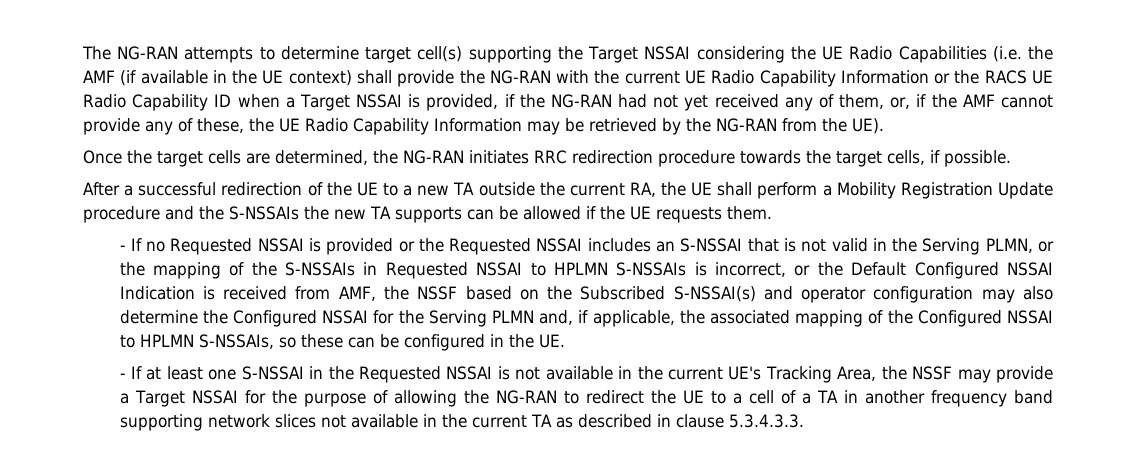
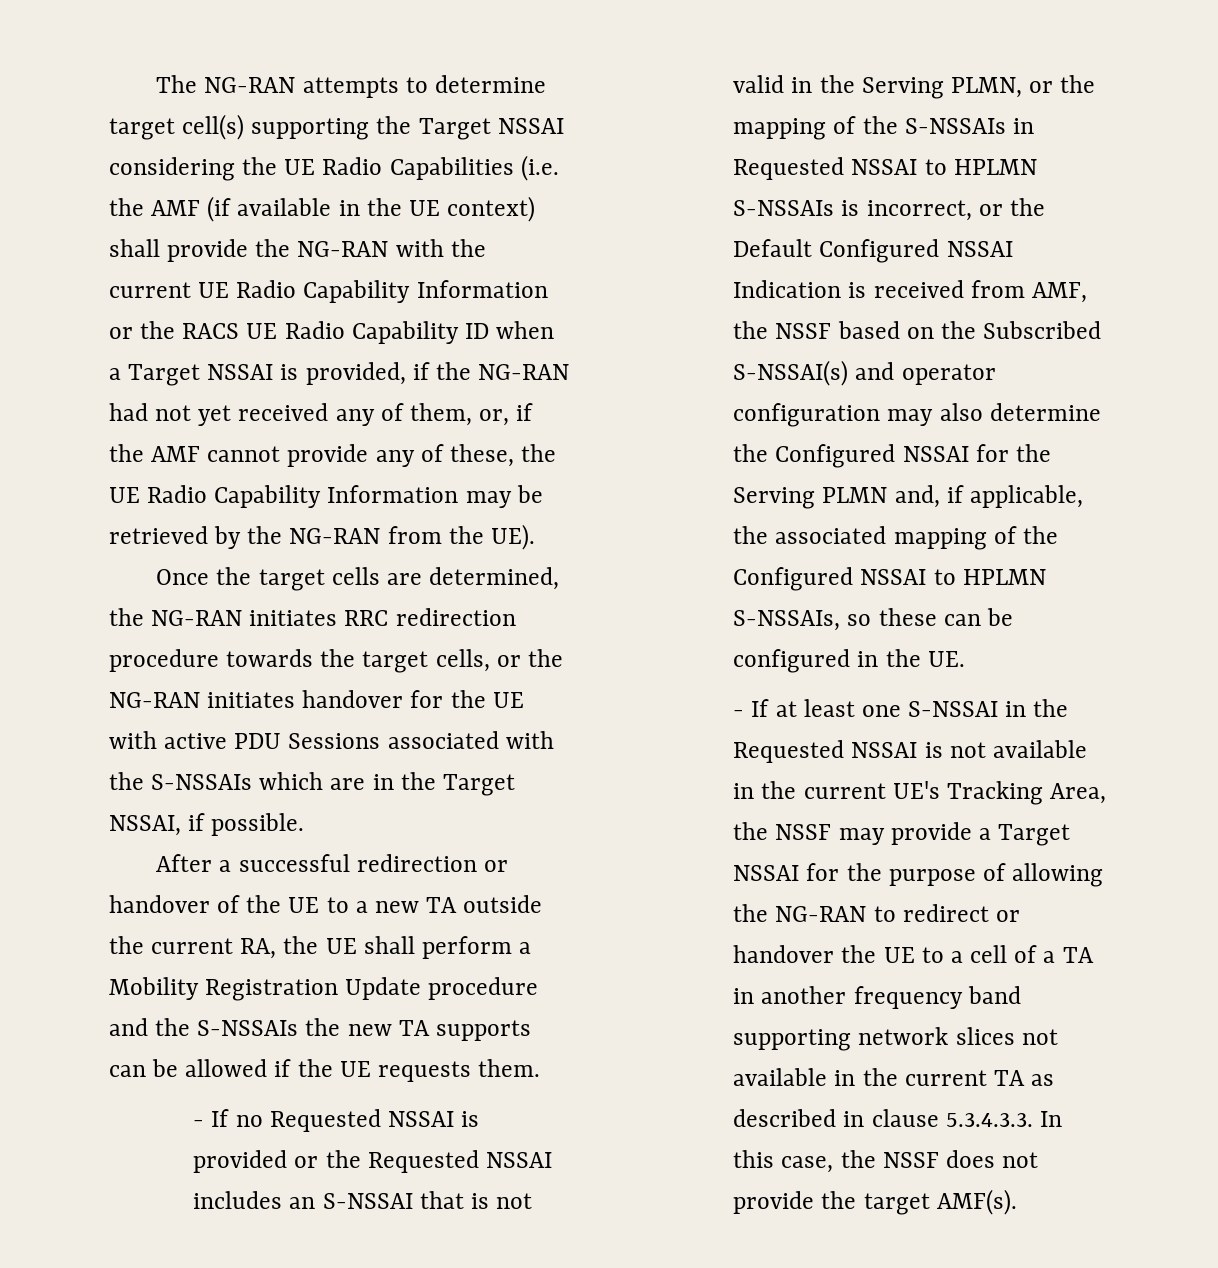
- Once the target cells are determined, the NG-RAN initiates RRC redirection procedure towards the target cells, if possible.
+ Once the target cells are determined, the NG-RAN initiates RRC redirection procedure towards the target cells, or the NG-RAN initiates handover for the UE with active PDU Sessions associated with the S-NSSAIs which are in the Target NSSAI, if possible.
- After a successful redirection of the UE to a new TA outside the current RA, the UE shall perform a Mobility Registration Update procedure and the S-NSSAIs the new TA supports can be allowed if the UE requests them.
+ After a successful redirection or handover of the UE to a new TA outside the current RA, the UE shall perform a Mobility Registration Update procedure and the S-NSSAIs the new TA supports can be allowed if the UE requests them.
- - If at least one S-NSSAI in the Requested NSSAI is not available in the current UE's Tracking Area, the NSSF may provide a Target NSSAI for the purpose of allowing the NG-RAN to redirect the UE to a cell of a TA in another frequency band supporting network slices not available in the current TA as described in clause 5.3.4.3.3.
+ - If at least one S-NSSAI in the Requested NSSAI is not available in the current UE's Tracking Area, the NSSF may provide a Target NSSAI for the purpose of allowing the NG-RAN to redirect or handover the UE to a cell of a TA in another frequency band supporting network slices not available in the current TA as described in clause 5.3.4.3.3. In this case, the NSSF does not provide the target AMF(s).

